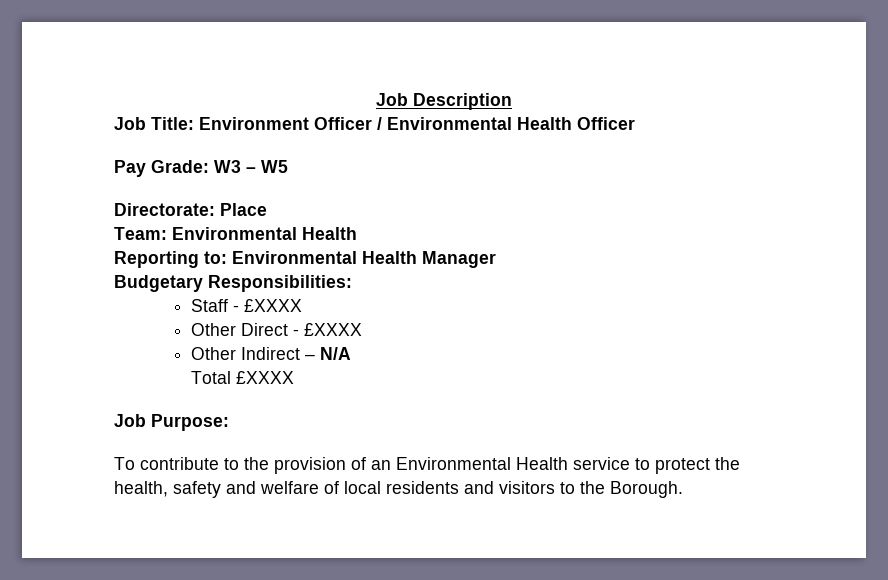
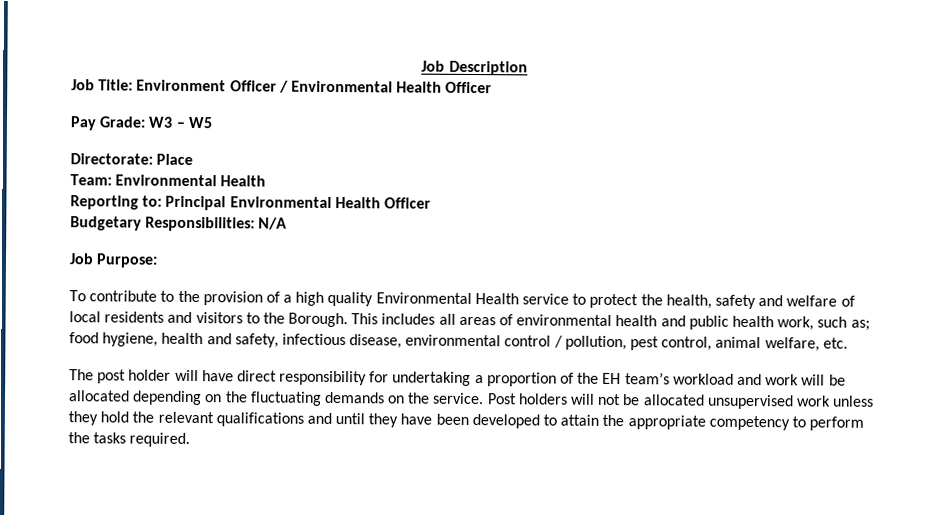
- Reporting to: Environmental Health Manager
+ Reporting to: Principal Environmental Health Officer
- Budgetary Responsibilities:
- Staff - £XXXX
- Other Direct - £XXXX
- Other Indirect – N/A
+ Budgetary Responsibilities: N/A
- Total £XXXX
- To contribute to the provision of an Environmental Health service to protect the health, safety and welfare of local residents and visitors to the Borough.
+ To contribute to the provision of a high quality Environmental Health service to protect the health, safety and welfare of local residents and visitors to the Borough.
+ This includes all areas of environmental health and public health work, such as; food hygiene, health and safety, infectious disease, environmental control / pollution, pest control, animal welfare, etc.
+ The post holder will have direct responsibility for undertaking a proportion of the EH team’s workload and work will be allocated depending on the fluctuating demands on the service. Post holders will not be allocated unsupervised work unless they hold the relevant qualifications and until they have been developed to attain the appropriate competency to perform the tasks required.

